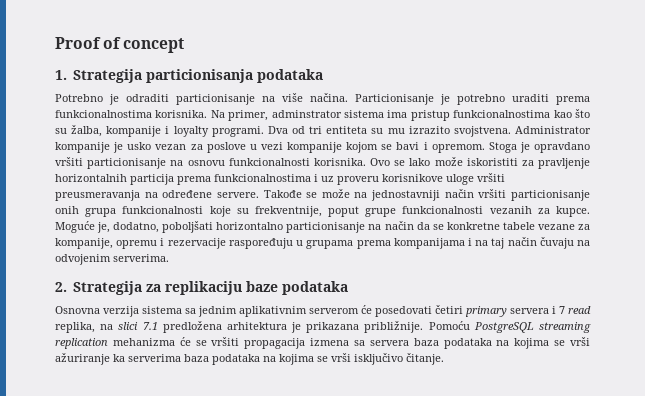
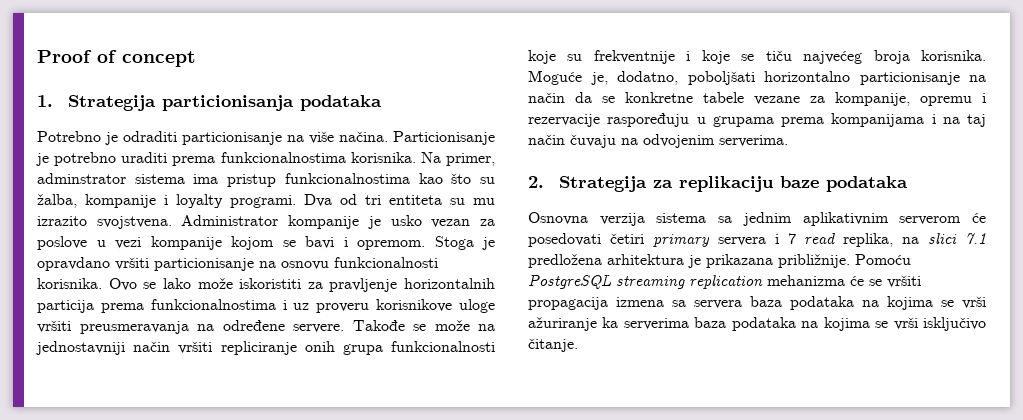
- Takođe se može na jednostavniji način vršiti particionisanje onih grupa funkcionalnosti koje su frekventnije, poput grupe funkcionalnosti vezanih za kupce.
+ Takođe se može na jednostavniji način vršiti repliciranje onih grupa funkcionalnosti koje su frekventnije i koje se tiču najvećeg broja korisnika.

